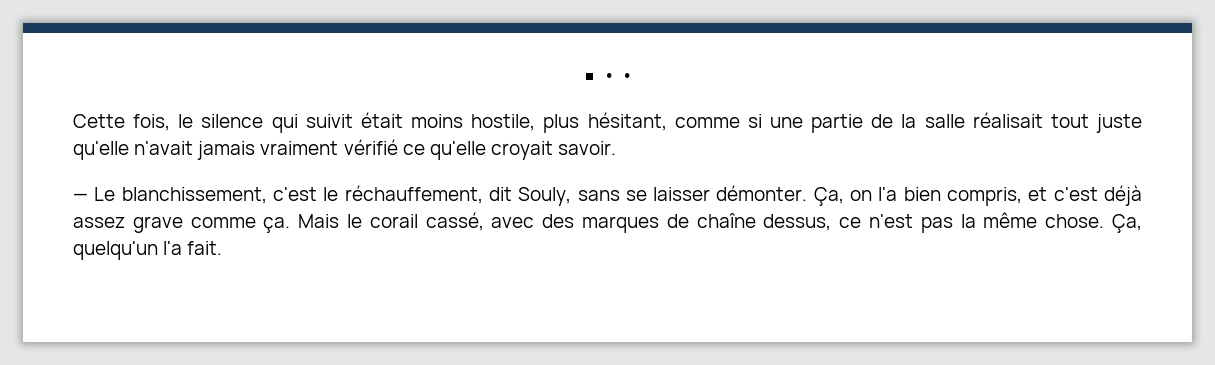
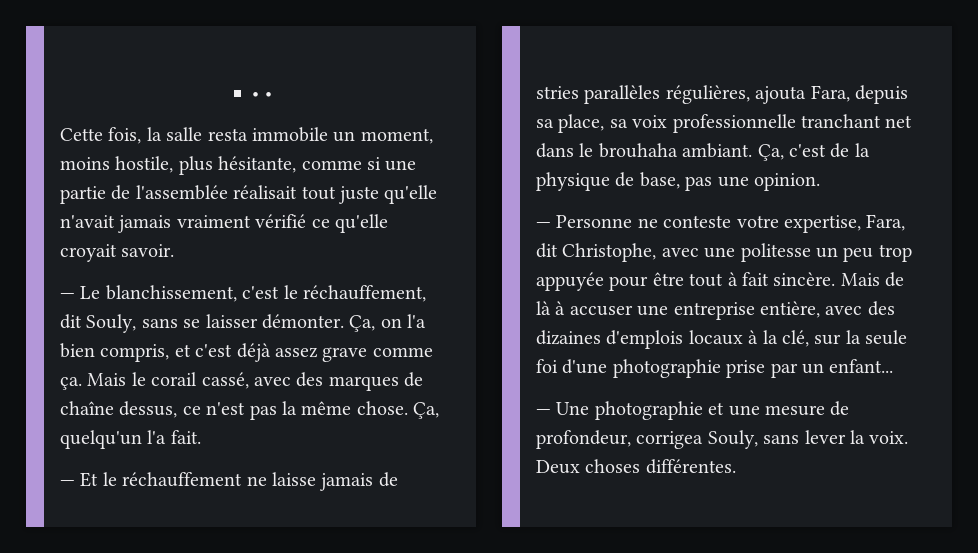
- Cette fois, le silence qui suivit était moins hostile, plus hésitant, comme si une partie de la salle réalisait tout juste qu'elle n'avait jamais vraiment vérifié ce qu'elle croyait savoir.
+ Cette fois, la salle resta immobile un moment, moins hostile, plus hésitante, comme si une partie de l'assemblée réalisait tout juste qu'elle n'avait jamais vraiment vérifié ce qu'elle croyait savoir.
+ — Et le réchauffement ne laisse jamais de stries parallèles régulières, ajouta Fara, depuis sa place, sa voix professionnelle tranchant net dans le brouhaha ambiant. Ça, c'est de la physique de base, pas une opinion.
+ — Personne ne conteste votre expertise, Fara, dit Christophe, avec une politesse un peu trop appuyée pour être tout à fait sincère. Mais de là à accuser une entreprise entière, avec des dizaines d'emplois locaux à la clé, sur la seule foi d'une photographie prise par un enfant...
+ — Une photographie et une mesure de profondeur, corrigea Souly, sans lever la voix. Deux choses différentes.

